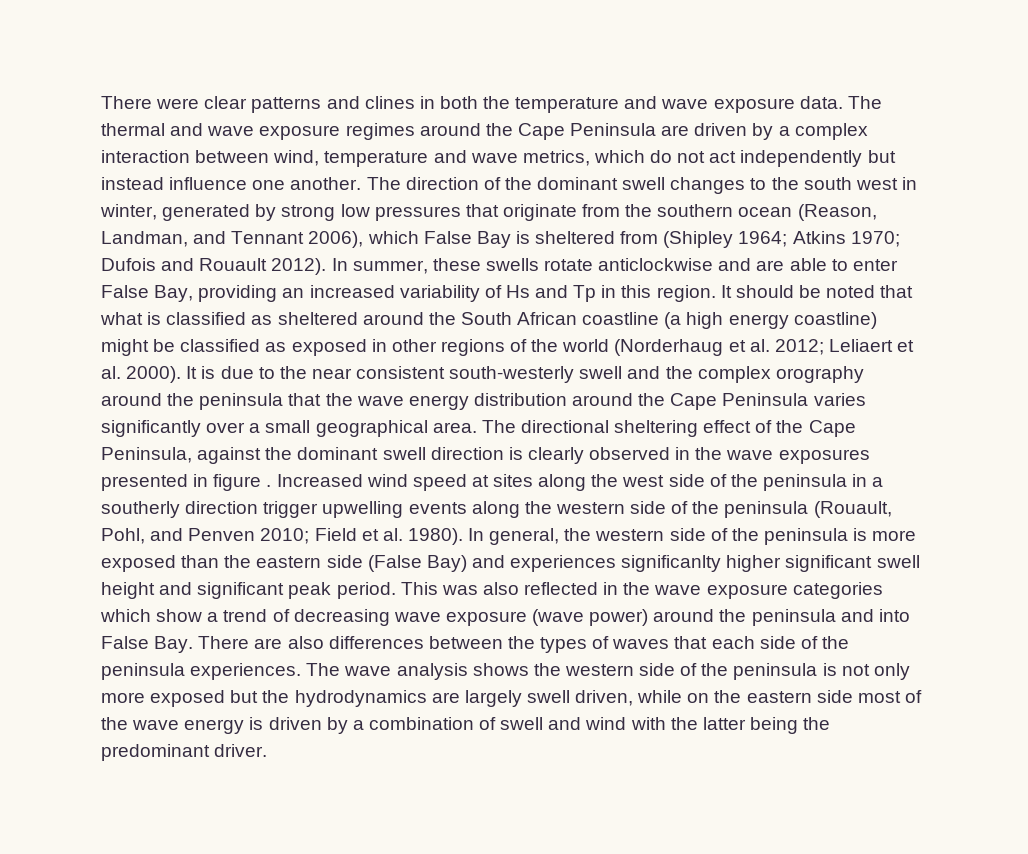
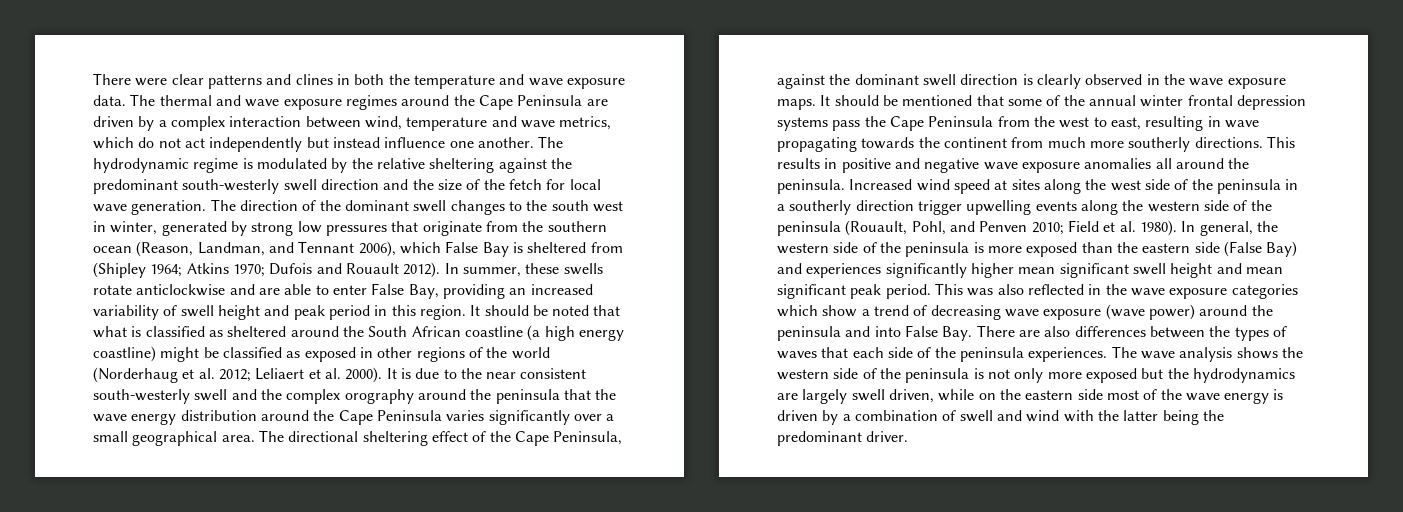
- The direction of the dominant swell changes to the south west in winter, generated by strong low pressures that originate from the southern ocean (Reason, Landman, and Tennant 2006), which False Bay is sheltered from (Shipley 1964; Atkins 1970; Dufois and Rouault 2012).
+ The hydrodynamic regime is modulated by the relative sheltering against the predominant south-westerly swell direction and the size of the fetch for local wave generation. The direction of the dominant swell changes to the south west in winter, generated by strong low pressures that originate from the southern ocean (Reason, Landman, and Tennant 2006), which False Bay is sheltered from (Shipley 1964; Atkins 1970; Dufois and Rouault 2012).
- In summer, these swells rotate anticlockwise and are able to enter False Bay, providing an increased variability of Hs and Tp in this region.
+ In summer, these swells rotate anticlockwise and are able to enter False Bay, providing an increased variability of swell height and peak period in this region.
- The directional sheltering effect of the Cape Peninsula, against the dominant swell direction is clearly observed in the wave exposures presented in figure .
+ The directional sheltering effect of the Cape Peninsula, against the dominant swell direction is clearly observed in the wave exposure maps. It should be mentioned that some of the annual winter frontal depression systems pass the Cape Peninsula from the west to east, resulting in wave propagating towards the continent from much more southerly directions. This results in positive and negative wave exposure anomalies all around the peninsula.
- In general, the western side of the peninsula is more exposed than the eastern side (False Bay) and experiences significanlty higher significant swell height and significant peak period.
+ In general, the western side of the peninsula is more exposed than the eastern side (False Bay) and experiences significantly higher mean significant swell height and mean significant peak period.

